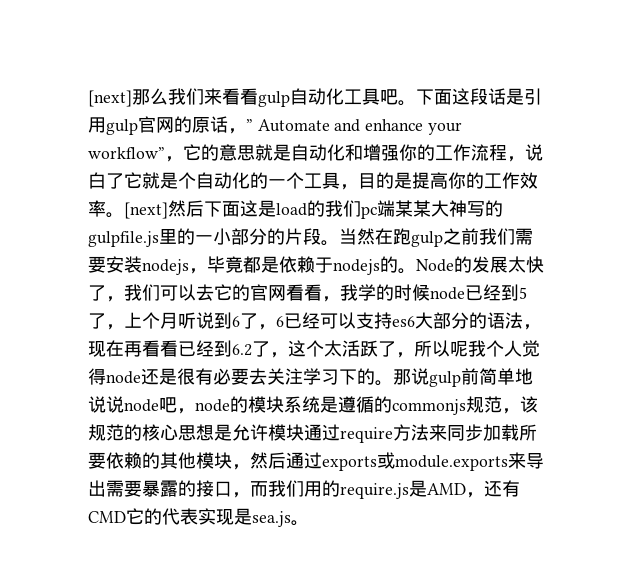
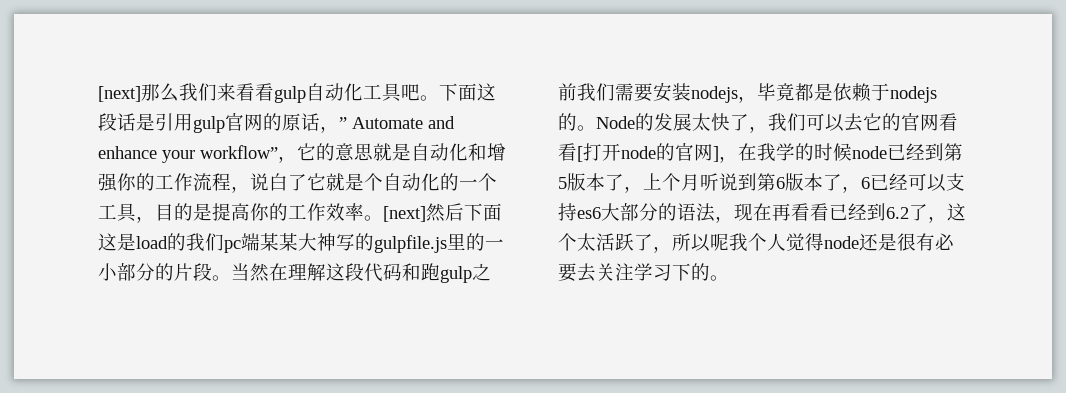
- 当然在跑gulp之前我们需要安装nodejs，毕竟都是依赖于nodejs的。
+ 当然在理解这段代码和跑gulp之前我们需要安装nodejs，毕竟都是依赖于nodejs的。
- Node的发展太快了，我们可以去它的官网看看，我学的时候node已经到5了，上个月听说到6了，6已经可以支持es6大部分的语法，现在再看看已经到6.2了，这个太活跃了，所以呢我个人觉得node还是很有必要去关注学习下的。那说gulp前简单地说说node吧，node的模块系统是遵循的commonjs规范，该规范的核心思想是允许模块通过require方法来同步加载所要依赖的其他模块，然后通过exports或module.exports来导出需要暴露的接口，而我们用的require.js是AMD，还有CMD它的代表实现是sea.js。
+ Node的发展太快了，我们可以去它的官网看看[打开node的官网]，在我学的时候node已经到第5版本了，上个月听说到第6版本了，6已经可以支持es6大部分的语法，现在再看看已经到6.2了，这个太活跃了，所以呢我个人觉得node还是很有必要去关注学习下的。

